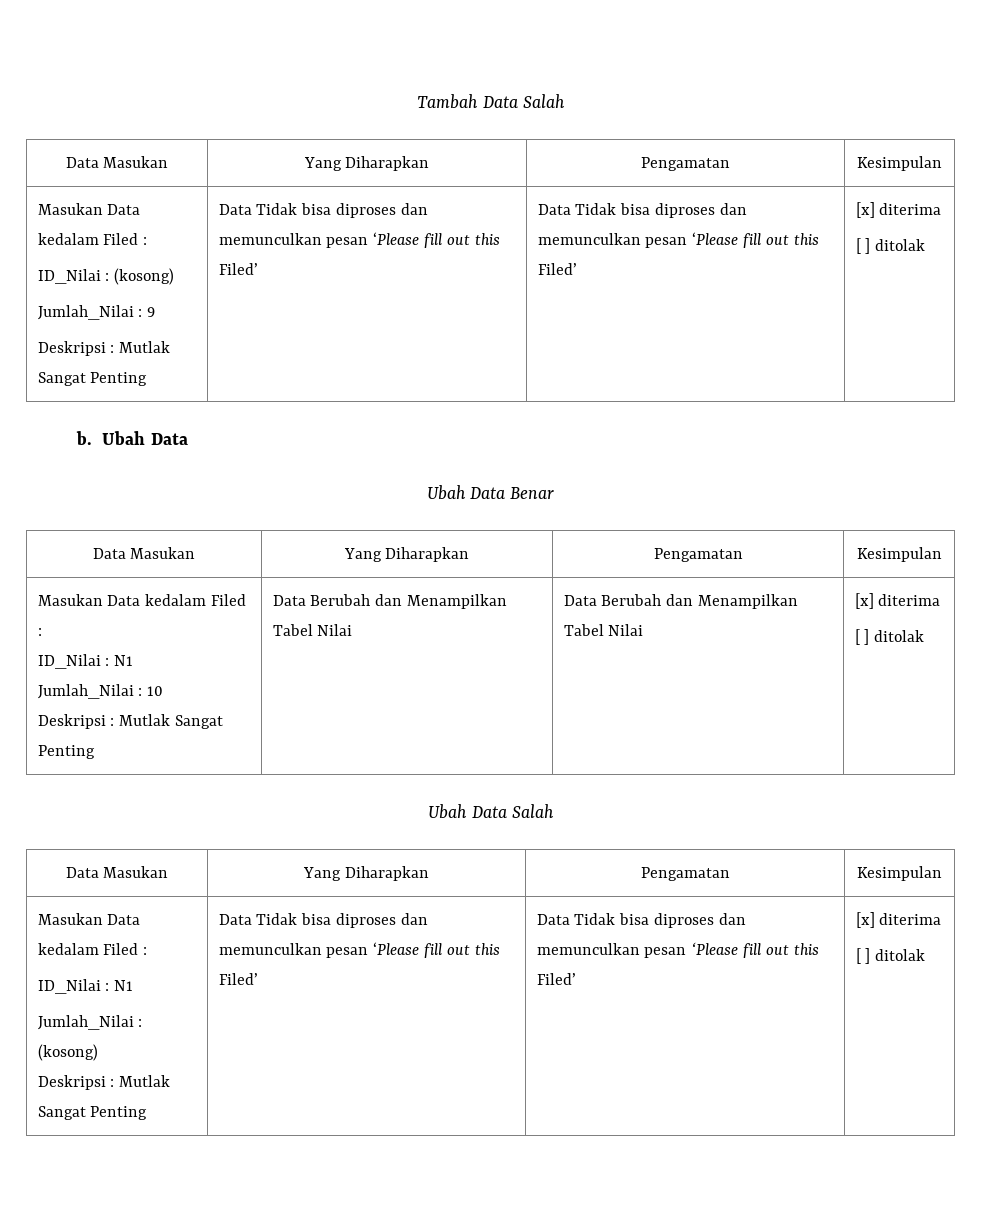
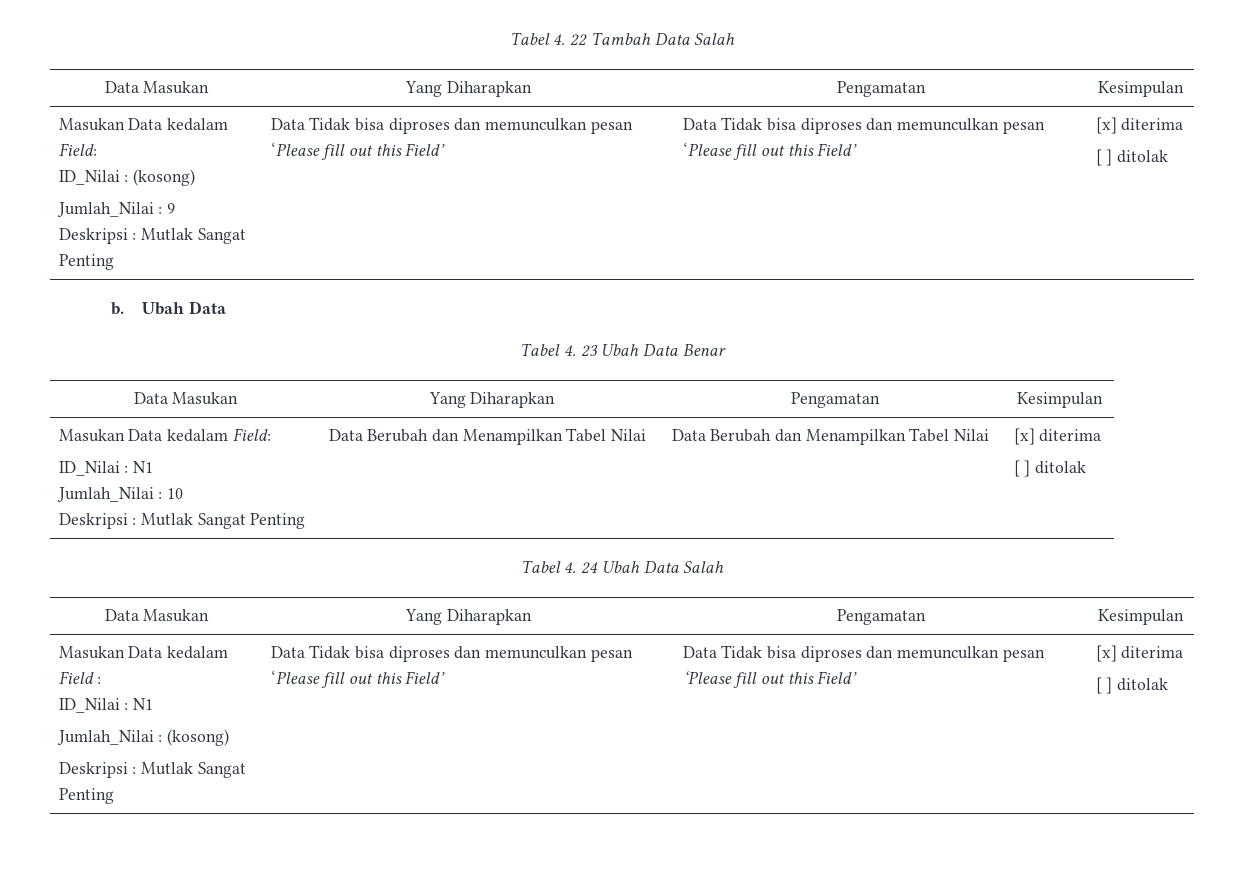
- Tambah Data Salah
+ Tabel 4. 22 Tambah Data Salah
  Data Masukan | Yang Diharapkan | Pengamatan | Kesimpulan
- Masukan Data kedalam Filed :
+ Masukan Data kedalam Field:
  Jumlah_Nilai : 9
- Deskripsi : Mutlak Sangat Penting | Data Tidak bisa diproses dan memunculkan pesan ‘Please fill out this Filed’ | Data Tidak bisa diproses dan memunculkan pesan ‘Please fill out this Filed’
+ Deskripsi : Mutlak Sangat Penting | Data Tidak bisa diproses dan memunculkan pesan ‘Please fill out this Field’ | Data Tidak bisa diproses dan memunculkan pesan ‘Please fill out this Field’
- Ubah Data Benar
+ Tabel 4. 23 Ubah Data Benar
  Data Masukan | Yang Diharapkan | Pengamatan | Kesimpulan
- Masukan Data kedalam Filed :
+ Masukan Data kedalam Field:
- Ubah Data Salah
+ Tabel 4. 24 Ubah Data Salah
  Data Masukan | Yang Diharapkan | Pengamatan | Kesimpulan
- Masukan Data kedalam Filed :
+ Masukan Data kedalam Field :
  Jumlah_Nilai : (kosong)
- Deskripsi : Mutlak Sangat Penting | Data Tidak bisa diproses dan memunculkan pesan ‘Please fill out this Filed’ | Data Tidak bisa diproses dan memunculkan pesan ‘Please fill out this Filed’
+ Deskripsi : Mutlak Sangat Penting | Data Tidak bisa diproses dan memunculkan pesan ‘Please fill out this Field’ | Data Tidak bisa diproses dan memunculkan pesan ‘Please fill out this Field’

